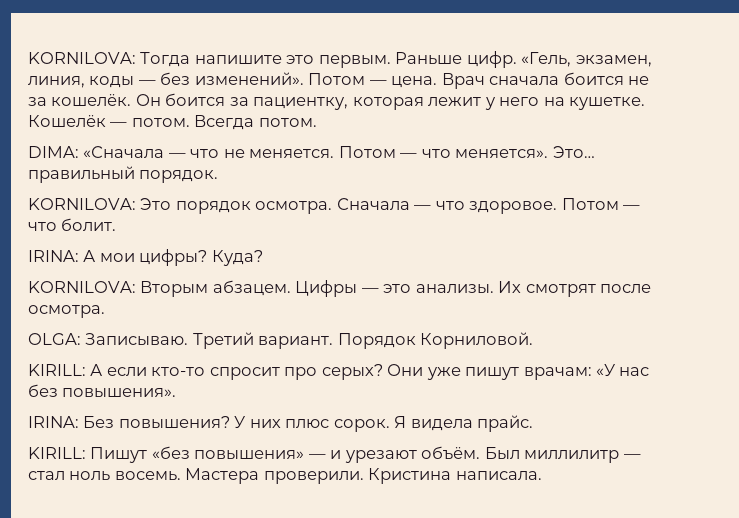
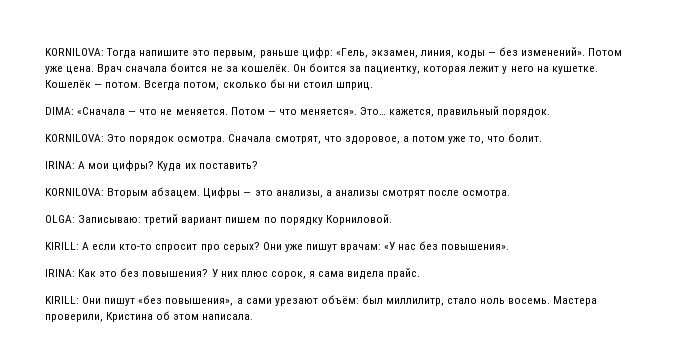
- KORNILOVA: Тогда напишите это первым. Раньше цифр. «Гель, экзамен, линия, коды — без изменений».
+ KORNILOVA: Тогда напишите это первым, раньше цифр: «Гель, экзамен, линия, коды — без изменений».
- Потом — цена.
+ Потом уже цена.
- Всегда потом.
+ Всегда потом, сколько бы ни стоил шприц.
- Это… правильный порядок.
+ Это… кажется, правильный порядок.
- Сначала — что здоровое. Потом — что болит.
+ Сначала смотрят, что здоровое, а потом уже то, что болит.
- Куда?
+ Куда их поставить?
- Цифры — это анализы. Их смотрят после осмотра.
+ Цифры — это анализы, а анализы смотрят после осмотра.
- OLGA: Записываю. Третий вариант. Порядок Корниловой.
+ OLGA: Записываю: третий вариант пишем по порядку Корниловой.
- IRINA: Без повышения?
+ IRINA: Как это без повышения?
- У них плюс сорок. Я видела прайс.
+ У них плюс сорок, я сама видела прайс.
- KIRILL: Пишут «без повышения» — и урезают объём. Был миллилитр — стал ноль восемь. Мастера проверили. Кристина написала.
+ KIRILL: Они пишут «без повышения», а сами урезают объём: был миллилитр, стало ноль восемь. Мастера проверили, Кристина об этом написала.

